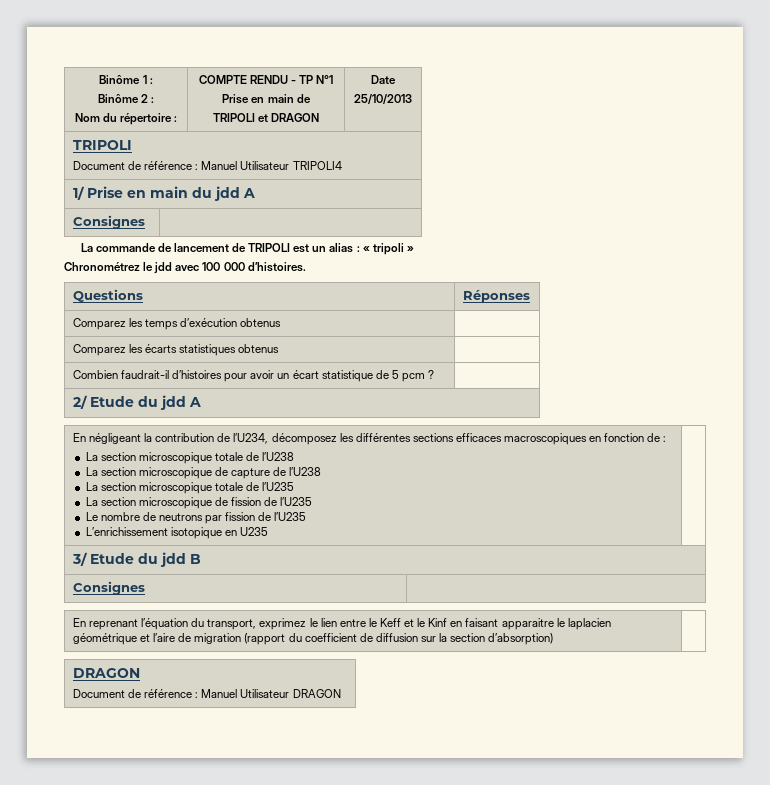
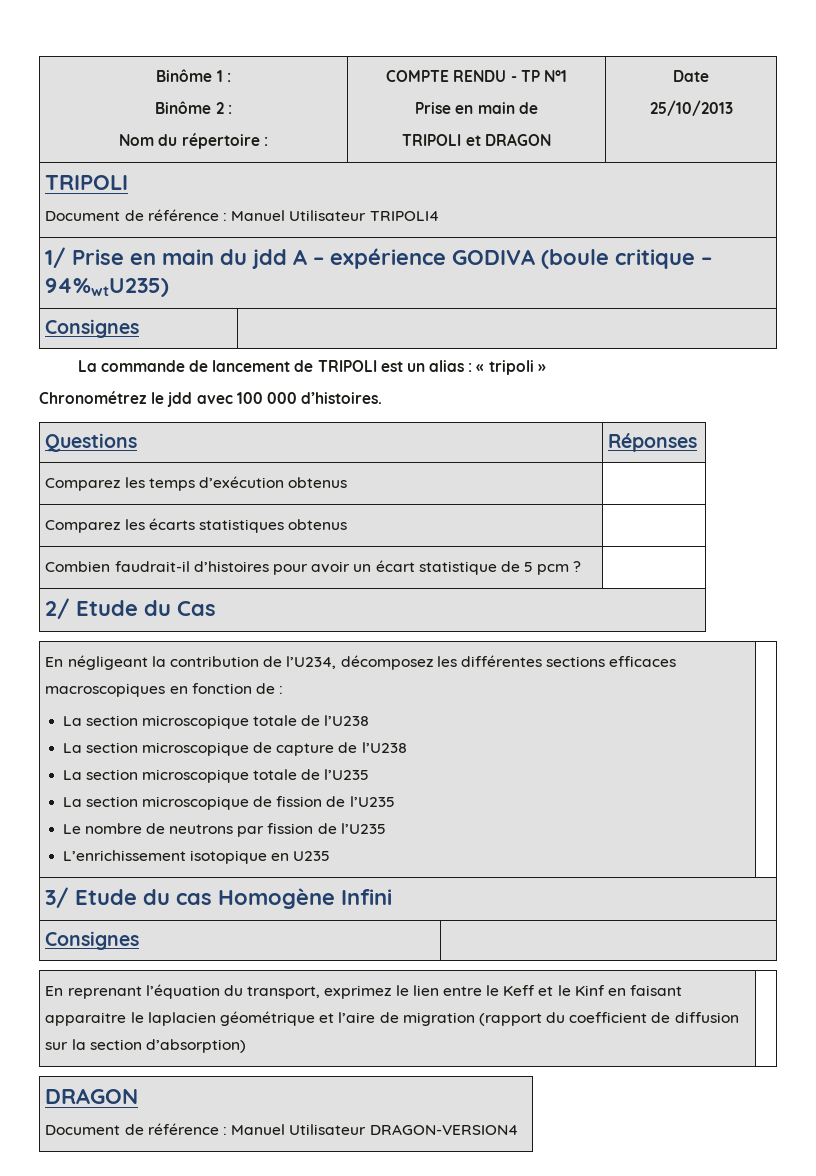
- 1/ Prise en main du jdd A
+ 1/ Prise en main du jdd A – expérience GODIVA (boule critique – 94%wtU235)
- 2/ Etude du jdd A
+ 2/ Etude du Cas
- 3/ Etude du jdd B
+ 3/ Etude du cas Homogène Infini
  En reprenant l’équation du transport, exprimez le lien entre le Keff et le Kinf en faisant apparaitre le laplacien géométrique et l’aire de migration (rapport du coefficient de diffusion sur la section d’absorption) |
  DRAGON
- Document de référence : Manuel Utilisateur DRAGON
+ Document de référence : Manuel Utilisateur DRAGON-VERSION4

